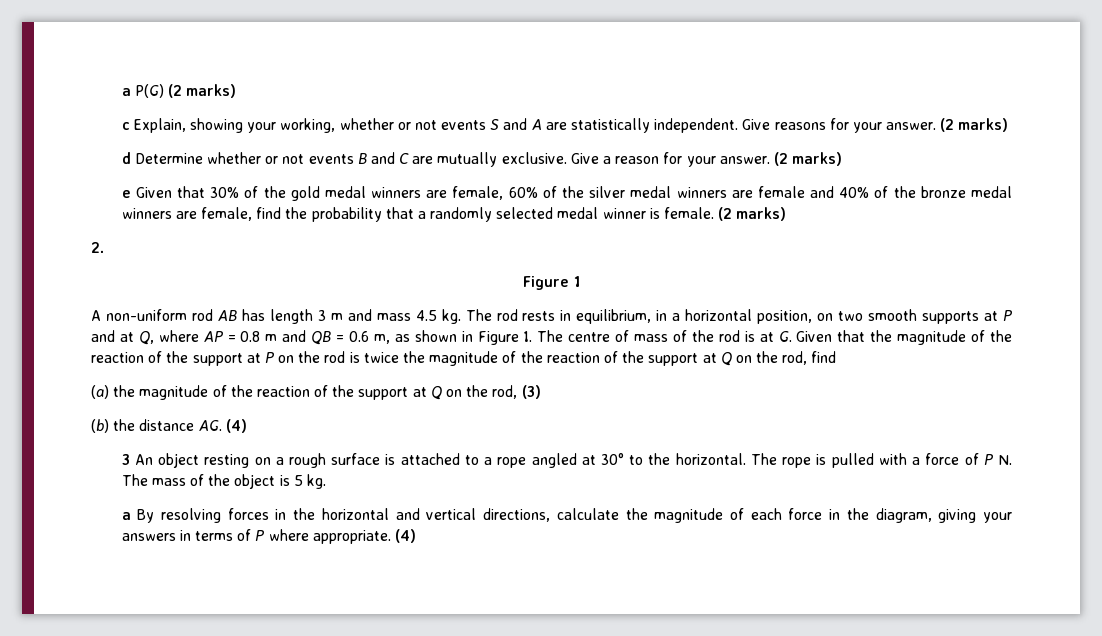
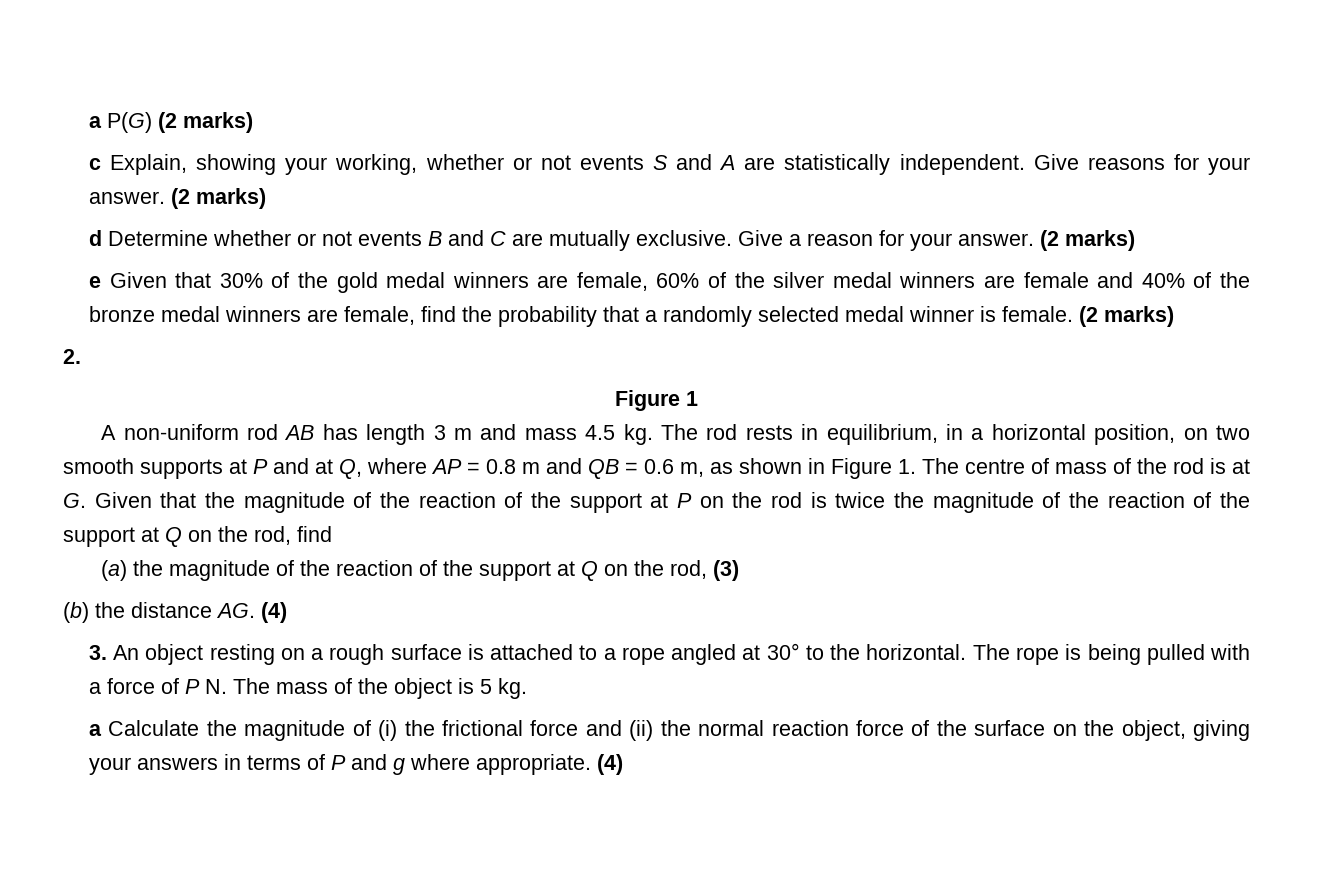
- 3 An object resting on a rough surface is attached to a rope angled at 30° to the horizontal.
+ 3. An object resting on a rough surface is attached to a rope angled at 30° to the horizontal.
- The rope is pulled with a force of P N. The mass of the object is 5 kg.
+ The rope is being pulled with a force of P N. The mass of the object is 5 kg.
- a By resolving forces in the horizontal and vertical directions, calculate the magnitude of each force in the diagram, giving your answers in terms of P where appropriate.
+ a Calculate the magnitude of (i) the frictional force and (ii) the normal reaction force of the surface on the object, giving your answers in terms of P and g where appropriate.

